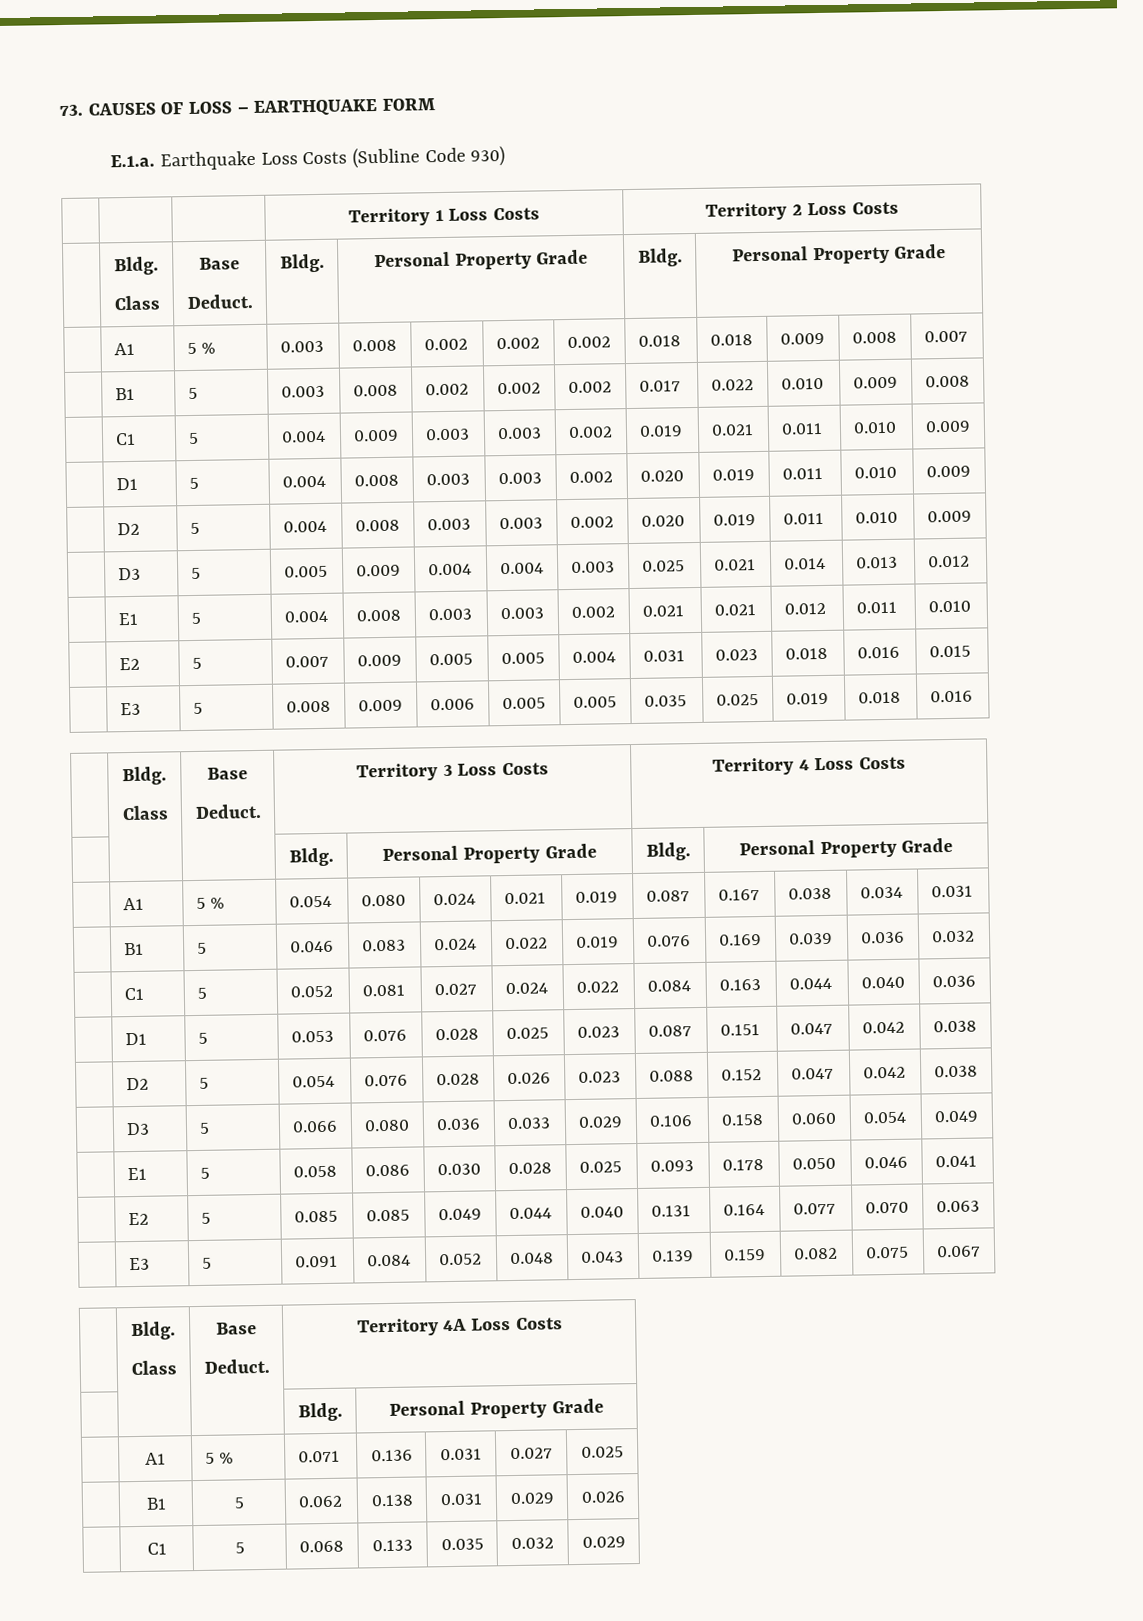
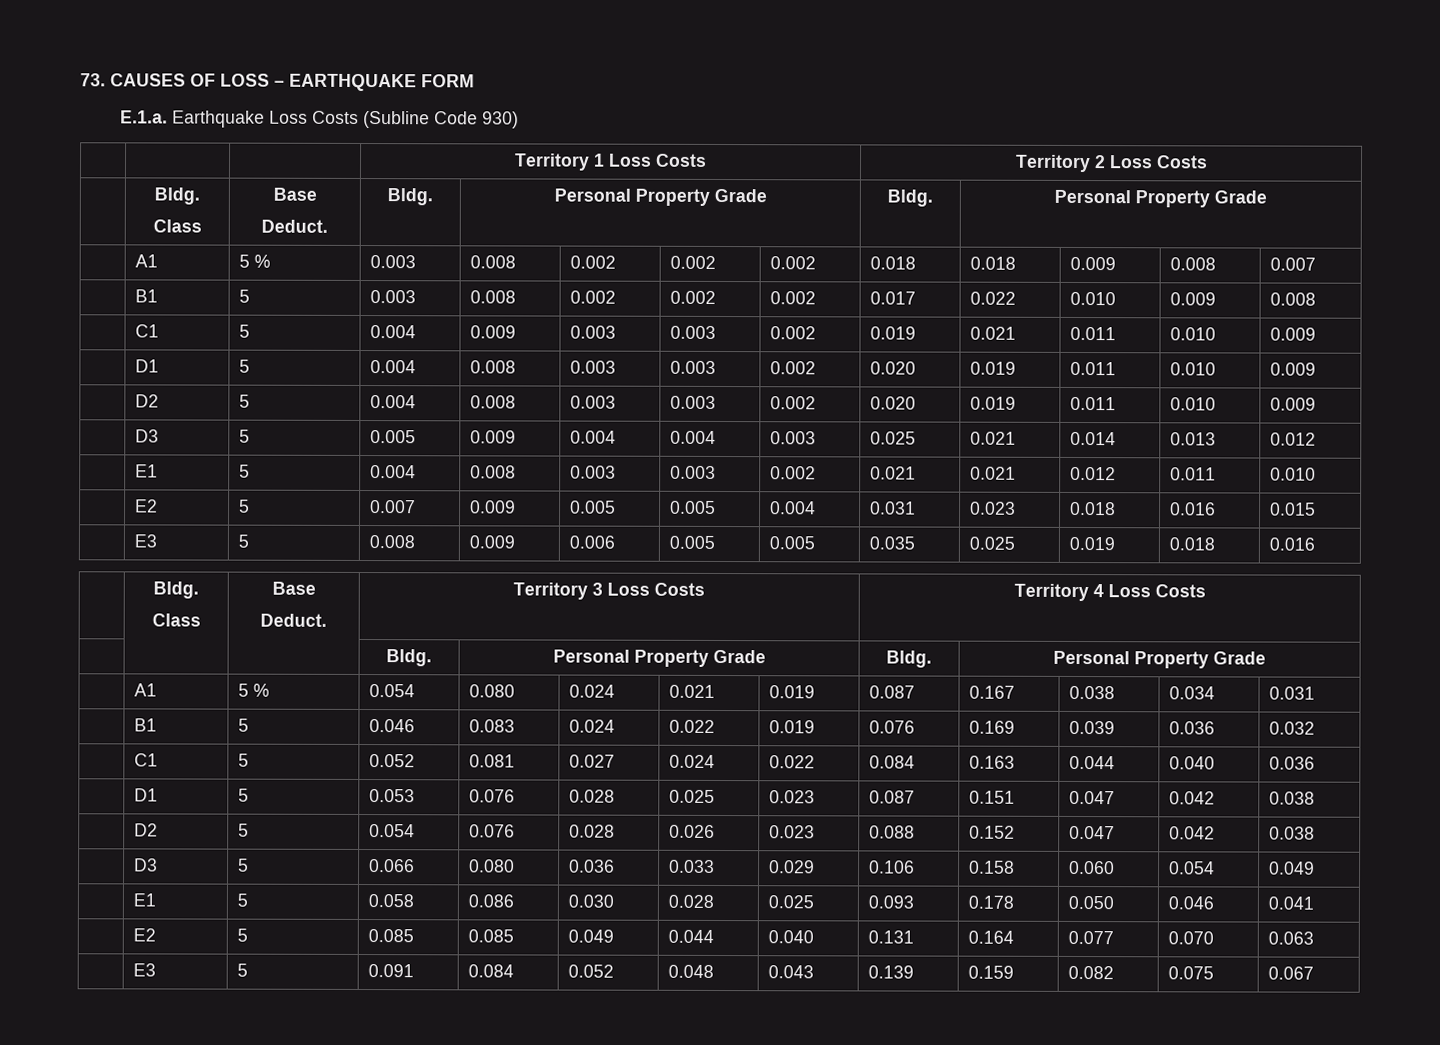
  | E3 | 5 | 0.091 | 0.084 | 0.052 | 0.048 | 0.043 | 0.139 | 0.159 | 0.082 | 0.075 | 0.067
- | Bldg.
- Class | Base
- Deduct. | Territory 4A Loss Costs
- | | | Bldg. | Personal Property Grade
- | A1 | 5 % | 0.071 | 0.136 | 0.031 | 0.027 | 0.025
- | B1 | 5 | 0.062 | 0.138 | 0.031 | 0.029 | 0.026
- | C1 | 5 | 0.068 | 0.133 | 0.035 | 0.032 | 0.029

